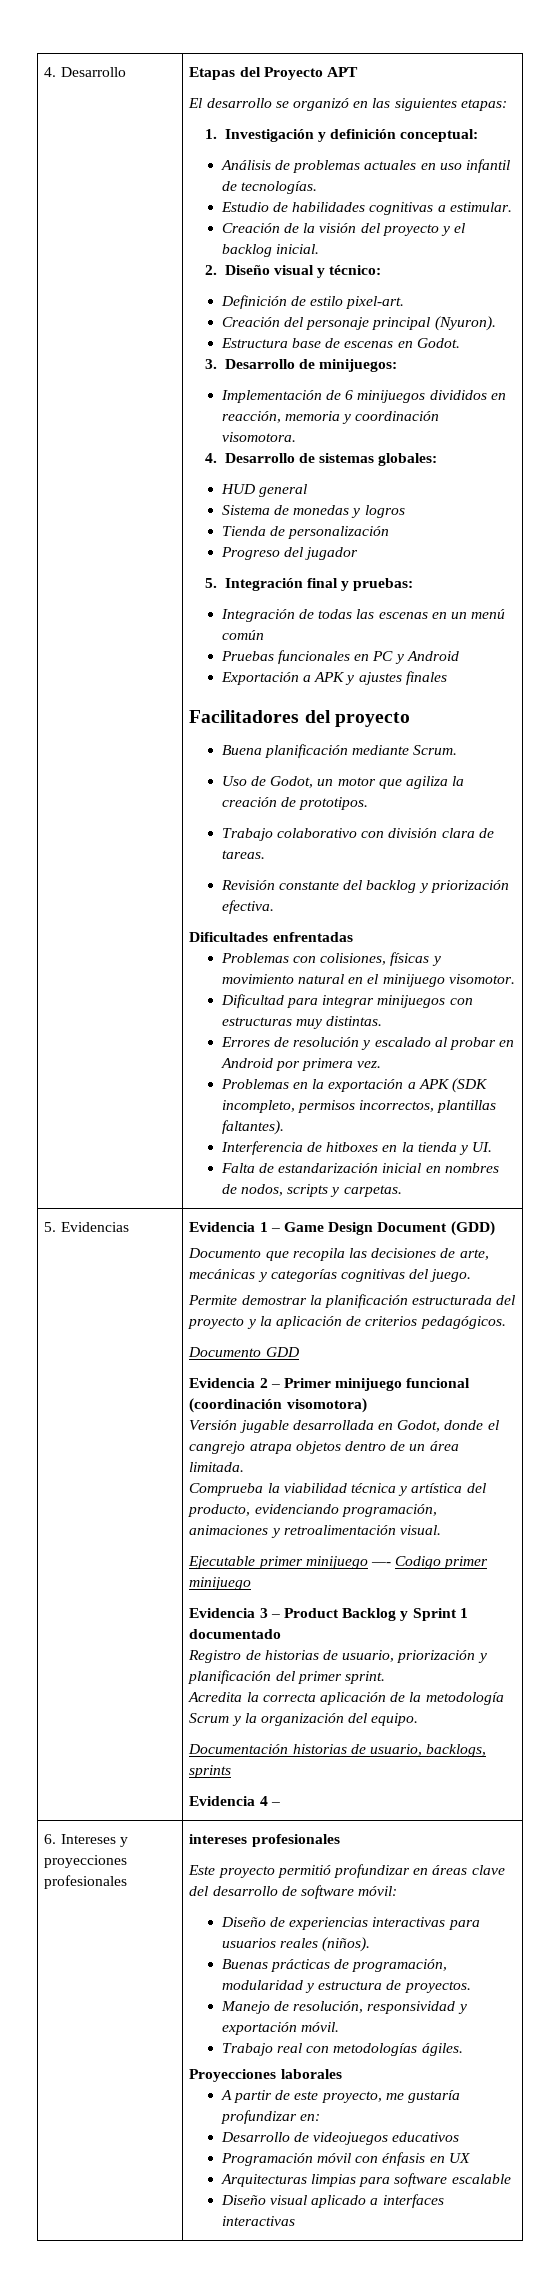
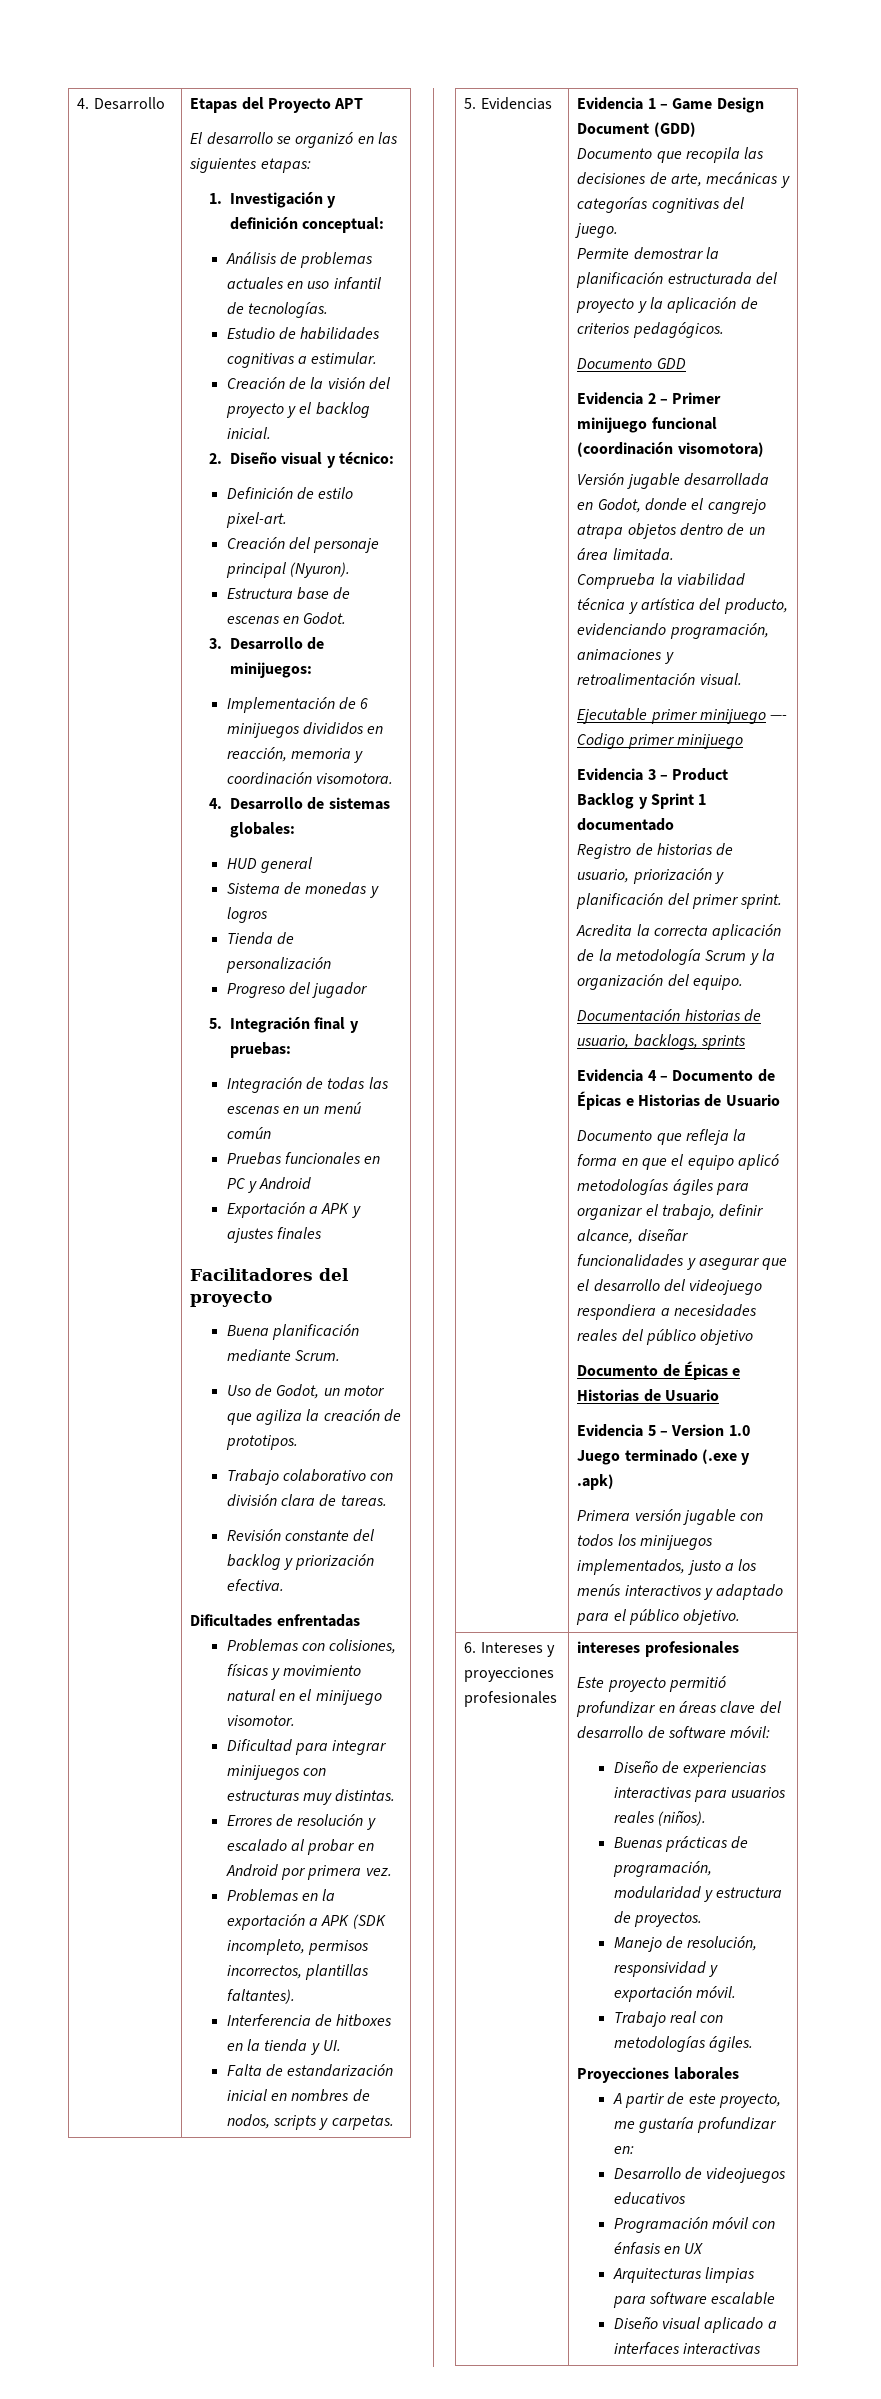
- Evidencia 4 –
+ Evidencia 4 – Documento de Épicas e Historias de Usuario
+ Documento que refleja la forma en que el equipo aplicó metodologías ágiles para organizar el trabajo, definir alcance, diseñar funcionalidades y asegurar que el desarrollo del videojuego respondiera a necesidades reales del público objetivo
+ Documento de Épicas e Historias de Usuario
+ Evidencia 5 – Version 1.0 Juego terminado (.exe y .apk)
+ Primera versión jugable con todos los minijuegos implementados, justo a los menús interactivos y adaptado para el público objetivo.

